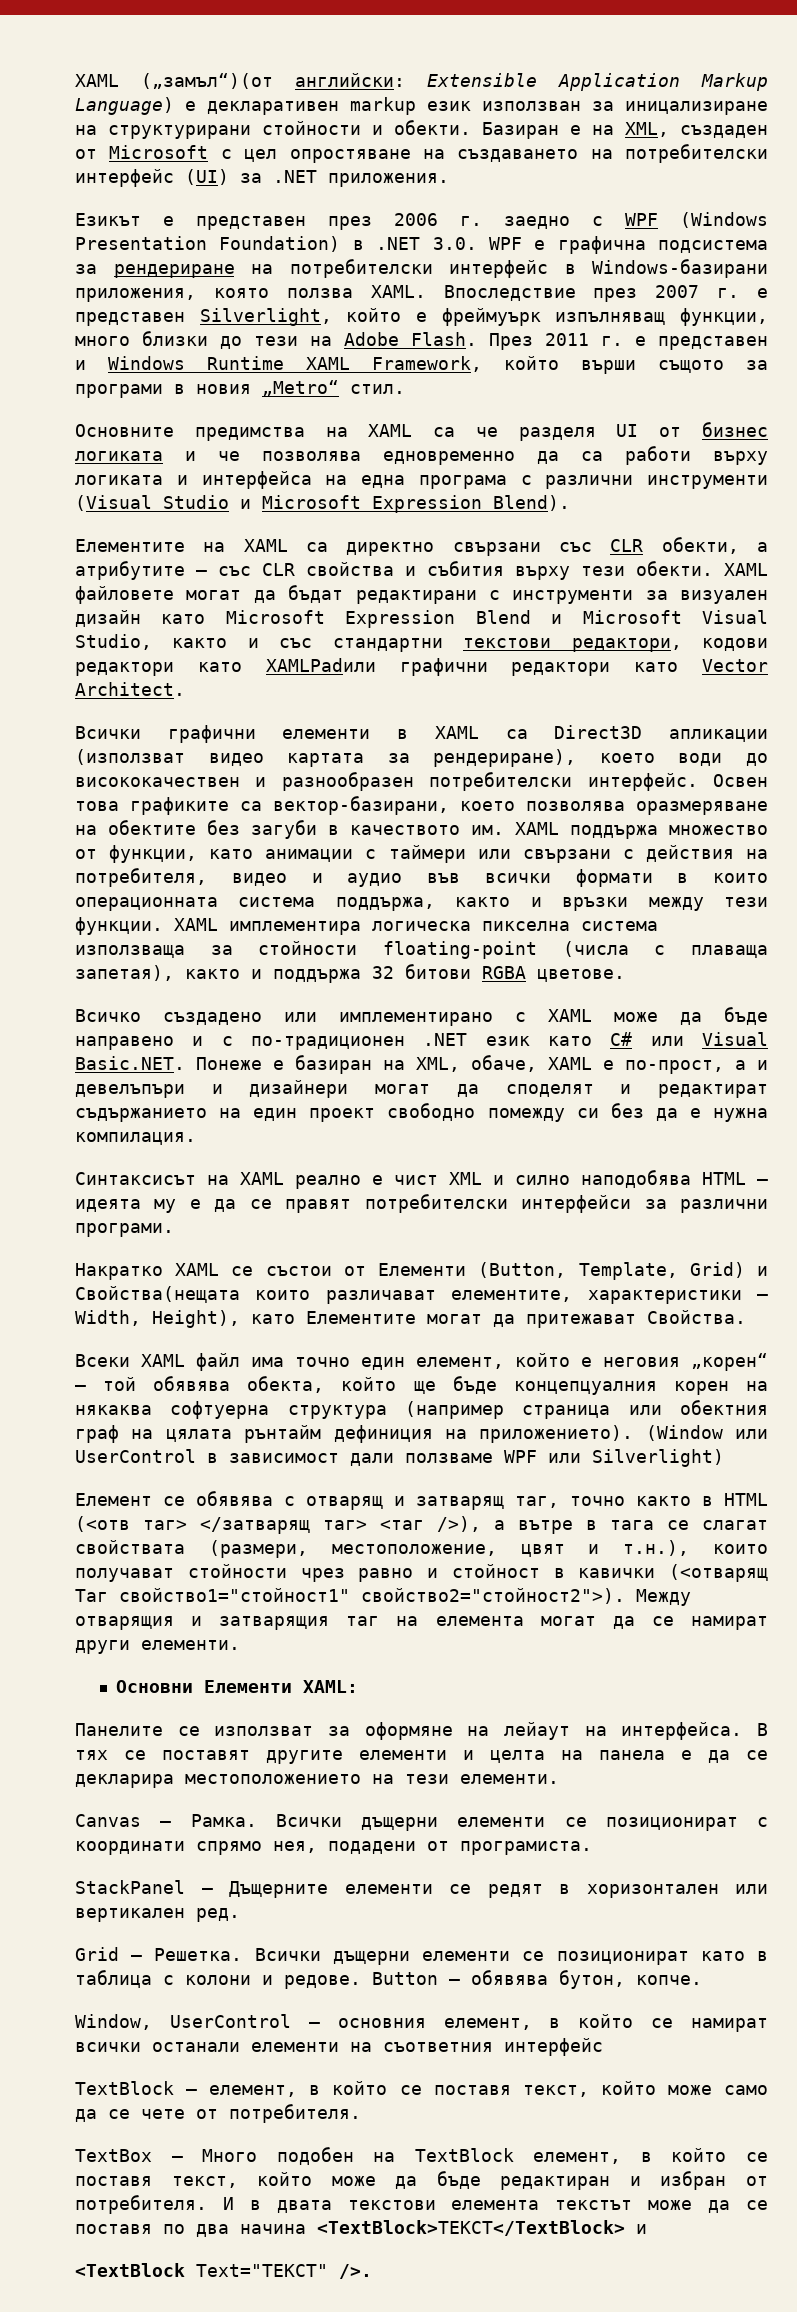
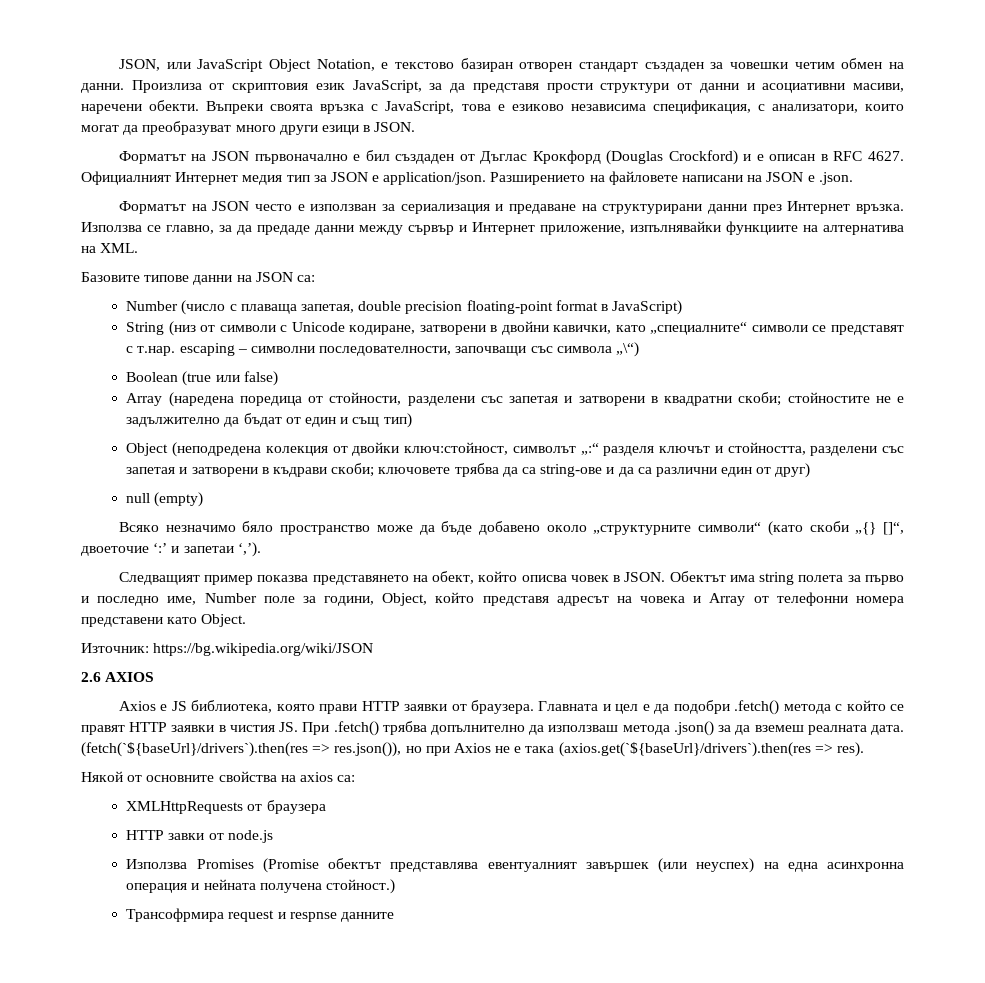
- XAML („замъл“)(от английски: Extensible Application Markup Language) e декларативен markup език използван за иницализиране на структурирани стойности и обекти. Базиран е на XML, създаден от Microsoft с цел опростяване на създаването на потребителски интерфейс (UI) за .NET приложения.
- Езикът е представен през 2006 г. заедно с WPF (Windows Presentation Foundation) в .NET 3.0. WPF е графична подсистема за рендериране на потребителски интерфейс в Windows-базирани приложения, която ползва XAML. Впоследствие през 2007 г. е представен Silverlight, който е фреймуърк изпълняващ функции, много близки до тези на Adobe Flash. През 2011 г. е представен и Windows Runtime XAML Framework, който върши същото за програми в новия „Metro“ стил.
- Основните предимства на XAML са че разделя UI от бизнес логиката и че позволява едновременно да са работи върху логиката и интерфейса на една програма с различни инструменти (Visual Studio и Microsoft Expression Blend).
- Елементите на XAML са директно свързани със CLR обекти, а атрибутите – със CLR свойства и събития върху тези обекти. XAML файловете могат да бъдат редактирани с инструменти за визуален дизайн като Microsoft Expression Blend и Microsoft Visual Studio, както и със стандартни текстови редактори, кодови редактори като XAMLPadили графични редактори като Vector Architect.
- Всички графични елементи в XAML са Direct3D апликации (използват видео картата за рендериране), което води до висококачествен и разнообразен потребителски интерфейс. Освен това графиките са вектор-базирани, което позволява оразмеряване на обектите без загуби в качеството им. XAML поддържа множество от функции, като анимации с таймери или свързани с действия на потребителя, видео и аудио във всички формати в които операционната система поддържа, както и връзки между тези функции. XAML имплементира логическа пикселна система използваща за стойности floating-point (числа с плаваща запетая), както и поддържа 32 битови RGBA цветове.
- Всичко създадено или имплементирано с XAML може да бъде направено и с по-традиционен .NET език като C# или Visual Basic.NET. Понеже е базиран на XML, обаче, XAML е по-прост, а и девелъпъри и дизайнери могат да споделят и редактират съдържанието на един проект свободно помежду си без да е нужна компилация.
- Синтаксисът на XAML реално е чист XML и силно наподобява HTML – идеята му е да се правят потребителски интерфейси за различни програми.
- Накратко XAML се състои от Елементи (Button, Template, Grid) и Свойства(нещата които различават елементите, характеристики – Width, Height), като Елементите могат да притежават Свойства.
- Всеки XAML файл има точно един елемент, който е неговия „корен“ – той обявява обекта, който ще бъде концепцуалния корен на някаква софтуерна структура (например страница или обектния граф на цялата рънтайм дефиниция на приложението). (Window или UserControl в зависимост дали ползваме WPF или Silverlight)
- Елемент се обявява с отварящ и затварящ таг, точно както в HTML (<отв таг> </затварящ таг> <таг />), а вътре в тага се слагат свойствата (размери, местоположение, цвят и т.н.), които получават стойности чрез равно и стойност в кавички (<отварящ Таг свойство1="стойност1" свойство2="стойност2">). Между отварящия и затварящия таг на елемента могат да се намират други елементи.
- Основни Елементи XAML:
- Панелите се използват за оформяне на лейаут на интерфейса. В тях се поставят другите елементи и целта на панела е да се декларира местоположението на тези елементи.
- Canvas – Рамка. Всички дъщерни елементи се позиционират с координати спрямо нея, подадени от програмиста.
- StackPanel – Дъщерните елементи се редят в хоризонтален или вертикален ред.
- Grid – Решетка. Всички дъщерни елементи се позиционират като в таблица с колони и редове. Button – обявява бутон, копче.
- Window, UserControl – основния елемент, в който се намират всички останали елементи на съответния интерфейс
- TextBlock – елемент, в който се поставя текст, който може само да се чете от потребителя.
- TextBox – Много подобен на TextBlock елемент, в който се поставя текст, който може да бъде редактиран и избран от потребителя. И в двата текстови елемента текстът може да се поставя по два начина <TextBlock>ТЕКСТ</TextBlock> и
- <TextBlock Text="ТЕКСТ" />.
+ JSON, или JavaScript Object Notation, е текстово базиран отворен стандарт създаден за човешки четим обмен на данни. Произлиза от скриптовия език JavaScript, за да представя прости структури от данни и асоциативни масиви, наречени обекти. Въпреки своята връзка с JavaScript, това е езиково независима спецификация, с анализатори, които могат да преобразуват много други езици в JSON.
+ Форматът на JSON първоначално е бил създаден от Дъглас Крокфорд (Douglas Crockford) и е описан в RFC 4627. Официалният Интернет медия тип за JSON е application/json. Разширението на файловете написани на JSON е .json.
+ Форматът на JSON често е използван за сериализация и предаване на структурирани данни през Интернет връзка. Използва се главно, за да предаде данни между сървър и Интернет приложение, изпълнявайки функциите на алтернатива на XML.
+ Базовите типове данни на JSON са:
+ Number (число с плаваща запетая, double precision floating-point format в JavaScript)
+ String (низ от символи с Unicode кодиране, затворени в двойни кавички, като „специалните“ символи се представят с т.нар. escaping – символни последователности, започващи със символа „\“)
+ Boolean (true или false)
+ Array (наредена поредица от стойности, разделени със запетая и затворени в квадратни скоби; стойностите не е задължително да бъдат от един и същ тип)
+ Object (неподредена колекция от двойки ключ:стойност, символът „:“ разделя ключът и стойността, разделени със запетая и затворени в къдрави скоби; ключовете трябва да са string-ове и да са различни един от друг)
+ null (empty)
+ Всяко незначимо бяло пространство може да бъде добавено около „структурните символи“ (като скоби „{} []“, двоеточие ‘:’ и запетаи ‘,’).
+ Следващият пример показва представянето на обект, който описва човек в JSON. Обектът има string полета за първо и последно име, Number поле за години, Object, който представя адресът на човека и Array от телефонни номера представени като Object.
+ Източник: https://bg.wikipedia.org/wiki/JSON
+ 2.6 AXIOS
+ Axios e JS библиотека, която прави HTTP заявки от браузера. Главната и цел е да подобри .fetch() метода с който се правят HTTP заявки в чистия JS. При .fetch() трябва допълнително да използваш метода .json() за да вземеш реалната дата. (fetch(`${baseUrl}/drivers`).then(res => res.json()), но при Axios не е така (axios.get(`${baseUrl}/drivers`).then(res => res).
+ Някой от основните свойства на axios са:
+ XMLHttpRequests от браузера
+ HTTP завки от node.js
+ Използва Promises (Promise обектът представлява евентуалният завършек (или неуспех) на една асинхронна операция и нейната получена стойност.)
+ Трансофрмира request и respnse данните

